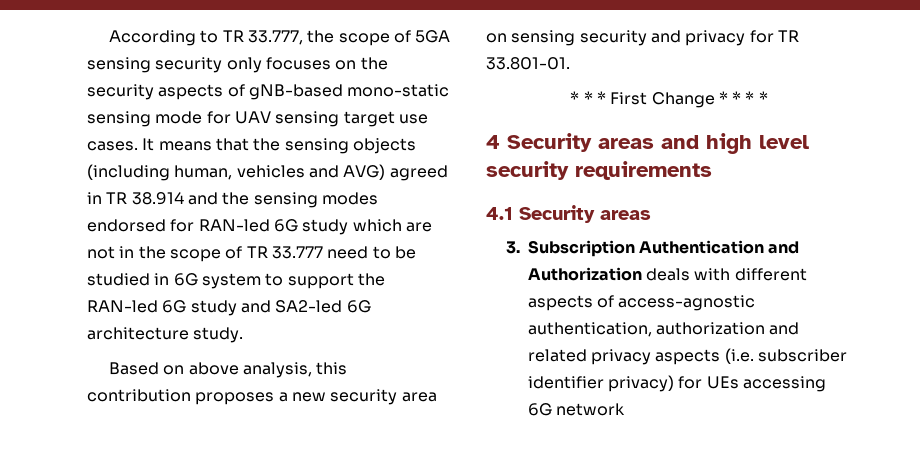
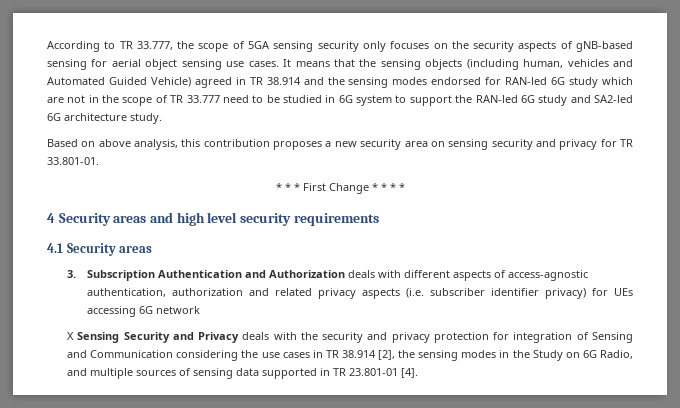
- According to TR 33.777, the scope of 5GA sensing security only focuses on the security aspects of gNB-based mono-static sensing mode for UAV sensing target use cases.
+ According to TR 33.777, the scope of 5GA sensing security only focuses on the security aspects of gNB-based sensing for aerial object sensing use cases.
- It means that the sensing objects (including human, vehicles and AVG) agreed in TR 38.914 and the sensing modes endorsed for RAN-led 6G study which are not in the scope of TR 33.777 need to be studied in 6G system to support the RAN-led 6G study and SA2-led 6G architecture study.
+ It means that the sensing objects (including human, vehicles and Automated Guided Vehicle) agreed in TR 38.914 and the sensing modes endorsed for RAN-led 6G study which are not in the scope of TR 33.777 need to be studied in 6G system to support the RAN-led 6G study and SA2-led 6G architecture study.
+ X Sensing Security and Privacy deals with the security and privacy protection for integration of Sensing and Communication considering the use cases in TR 38.914 [2], the sensing modes in the Study on 6G Radio, and multiple sources of sensing data supported in TR 23.801-01 [4].

